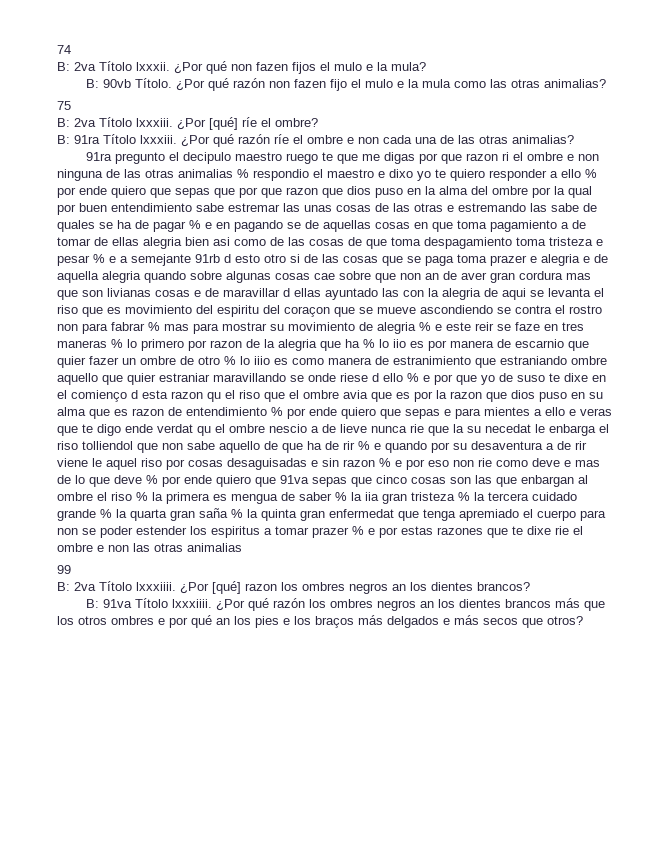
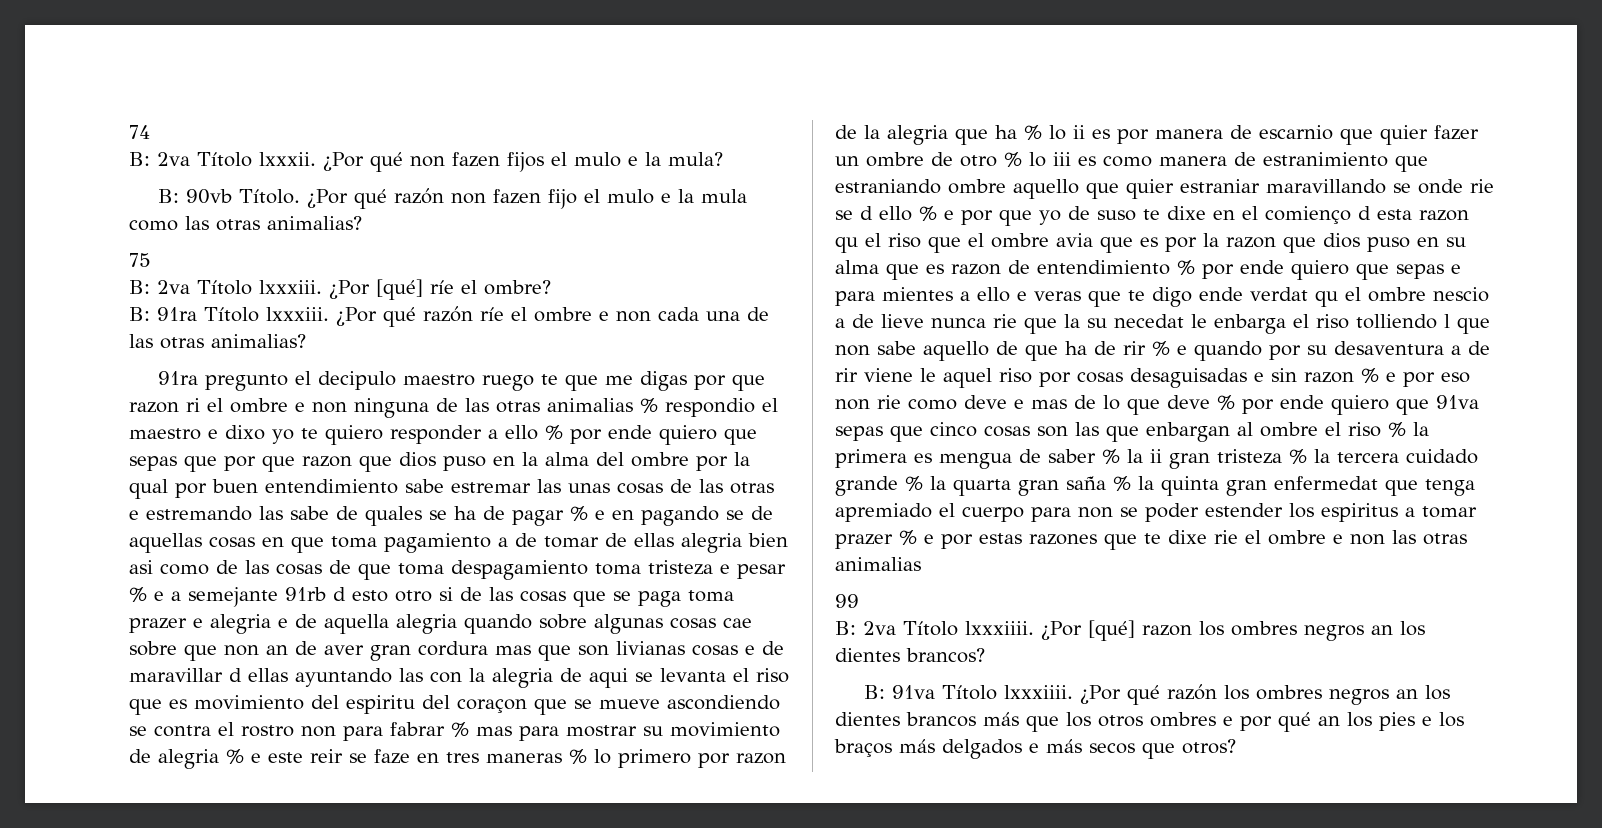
- 91ra pregunto el decipulo maestro ruego te que me digas por que razon ri el ombre e non ninguna de las otras animalias % respondio el maestro e dixo yo te quiero responder a ello % por ende quiero que sepas que por que razon que dios puso en la alma del ombre por la qual por buen entendimiento sabe estremar las unas cosas de las otras e estremando las sabe de quales se ha de pagar % e en pagando se de aquellas cosas en que toma pagamiento a de tomar de ellas alegria bien asi como de las cosas de que toma despagamiento toma tristeza e pesar % e a semejante 91rb d esto otro si de las cosas que se paga toma prazer e alegria e de aquella alegria quando sobre algunas cosas cae sobre que non an de aver gran cordura mas que son livianas cosas e de maravillar d ellas ayuntado las con la alegria de aqui se levanta el riso que es movimiento del espiritu del coraçon que se mueve ascondiendo se contra el rostro non para fabrar % mas para mostrar su movimiento de alegria % e este reir se faze en tres maneras % lo primero por razon de la alegria que ha % lo iio es por manera de escarnio que quier fazer un ombre de otro % lo iiio es como manera de estranimiento que estraniando ombre aquello que quier estraniar maravillando se onde riese d ello % e por que yo de suso te dixe en el comienço d esta razon qu el riso que el ombre avia que es por la razon que dios puso en su alma que es razon de entendimiento % por ende quiero que sepas e para mientes a ello e veras que te digo ende verdat qu el ombre nescio a de lieve nunca rie que la su necedat le enbarga el riso tolliendol que non sabe aquello de que ha de rir % e quando por su desaventura a de rir viene le aquel riso por cosas desaguisadas e sin razon % e por eso non rie como deve e mas de lo que deve % por ende quiero que 91va sepas que cinco cosas son las que enbargan al ombre el riso % la primera es mengua de saber % la iia gran tristeza % la tercera cuidado grande % la quarta gran saña % la quinta gran enfermedat que tenga apremiado el cuerpo para non se poder estender los espiritus a tomar prazer % e por estas razones que te dixe rie el ombre e non las otras animalias
+ 91ra pregunto el decipulo maestro ruego te que me digas por que razon ri el ombre e non ninguna de las otras animalias % respondio el maestro e dixo yo te quiero responder a ello % por ende quiero que sepas que por que razon que dios puso en la alma del ombre por la qual por buen entendimiento sabe estremar las unas cosas de las otras e estremando las sabe de quales se ha de pagar % e en pagando se de aquellas cosas en que toma pagamiento a de tomar de ellas alegria bien asi como de las cosas de que toma despagamiento toma tristeza e pesar % e a semejante 91rb d esto otro si de las cosas que se paga toma prazer e alegria e de aquella alegria quando sobre algunas cosas cae sobre que non an de aver gran cordura mas que son livianas cosas e de maravillar d ellas ayuntando las con la alegria de aqui se levanta el riso que es movimiento del espiritu del coraçon que se mueve ascondiendo se contra el rostro non para fabrar % mas para mostrar su movimiento de alegria % e este reir se faze en tres maneras % lo primero por razon de la alegria que ha % lo ii es por manera de escarnio que quier fazer un ombre de otro % lo iii es como manera de estranimiento que estraniando ombre aquello que quier estraniar maravillando se onde rie se d ello % e por que yo de suso te dixe en el comienço d esta razon qu el riso que el ombre avia que es por la razon que dios puso en su alma que es razon de entendimiento % por ende quiero que sepas e para mientes a ello e veras que te digo ende verdat qu el ombre nescio a de lieve nunca rie que la su necedat le enbarga el riso tolliendo l que non sabe aquello de que ha de rir % e quando por su desaventura a de rir viene le aquel riso por cosas desaguisadas e sin razon % e por eso non rie como deve e mas de lo que deve % por ende quiero que 91va sepas que cinco cosas son las que enbargan al ombre el riso % la primera es mengua de saber % la ii gran tristeza % la tercera cuidado grande % la quarta gran saña % la quinta gran enfermedat que tenga apremiado el cuerpo para non se poder estender los espiritus a tomar prazer % e por estas razones que te dixe rie el ombre e non las otras animalias

